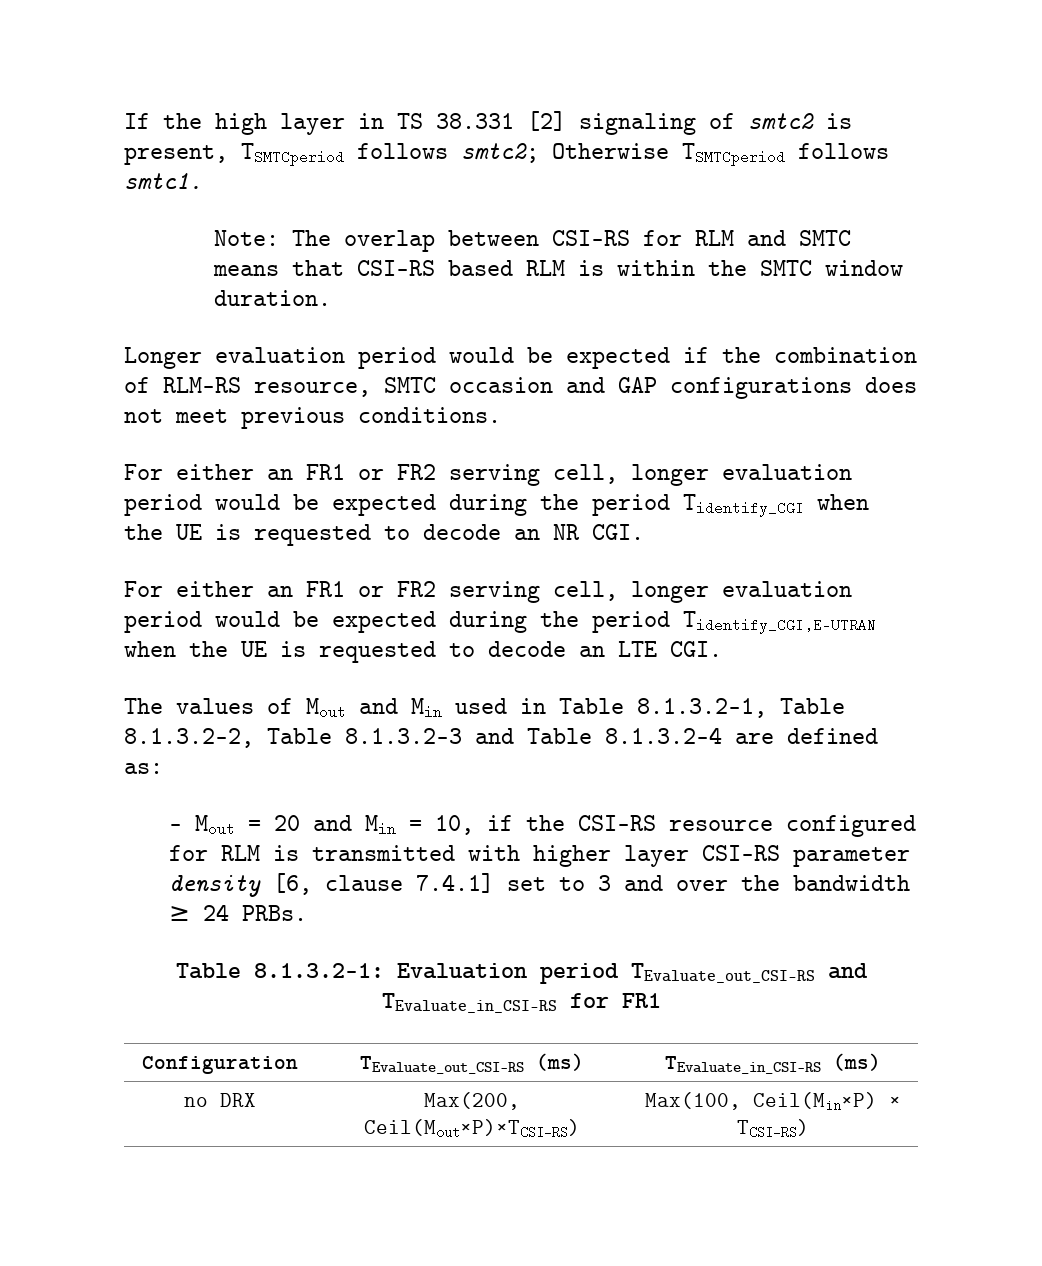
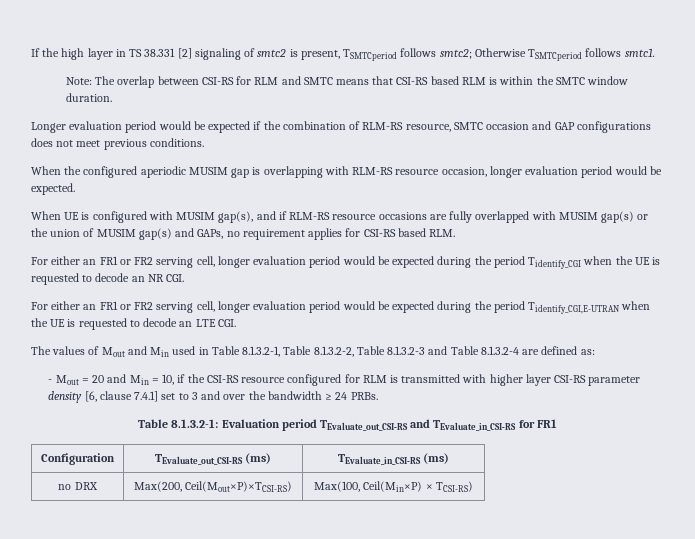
+ When the configured aperiodic MUSIM gap is overlapping with RLM-RS resource occasion, longer evaluation period would be expected.
+ When UE is configured with MUSIM gap(s), and if RLM-RS resource occasions are fully overlapped with MUSIM gap(s) or the union of MUSIM gap(s) and GAPs, no requirement applies for CSI-RS based RLM.

